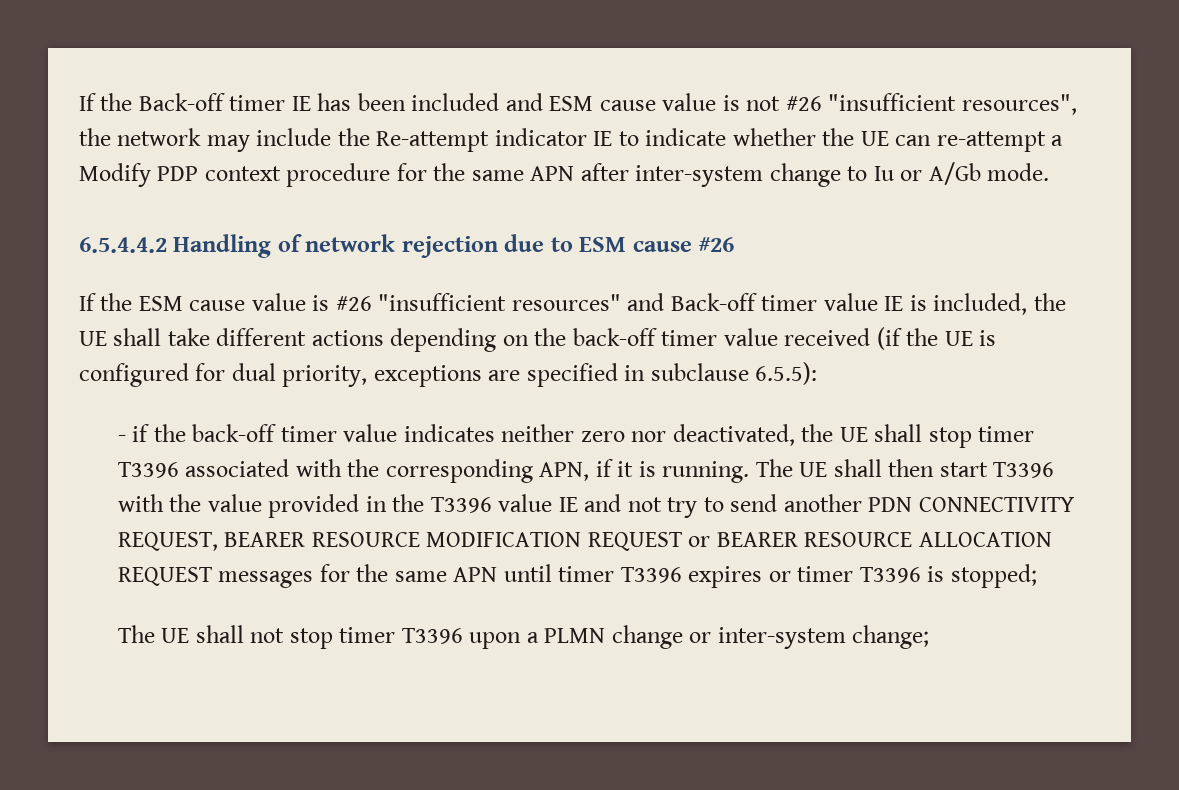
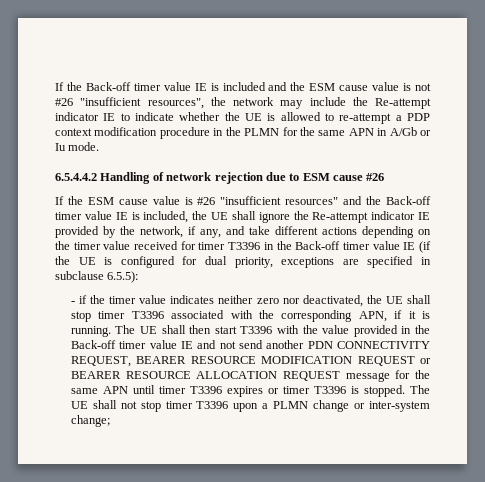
- If the Back-off timer IE has been included and ESM cause value is not #26 "insufficient resources", the network may include the Re-attempt indicator IE to indicate whether the UE can re-attempt a Modify PDP context procedure for the same APN after inter-system change to Iu or A/Gb mode.
+ If the Back-off timer value IE is included and the ESM cause value is not #26 "insufficient resources", the network may include the Re-attempt indicator IE to indicate whether the UE is allowed to re-attempt a PDP context modification procedure in the PLMN for the same APN in A/Gb or Iu mode.
- If the ESM cause value is #26 "insufficient resources" and Back-off timer value IE is included, the UE shall take different actions depending on the back-off timer value received (if the UE is configured for dual priority, exceptions are specified in subclause 6.5.5):
+ If the ESM cause value is #26 "insufficient resources" and the Back-off timer value IE is included, the UE shall ignore the Re-attempt indicator IE provided by the network, if any, and take different actions depending on the timer value received for timer T3396 in the Back-off timer value IE (if the UE is configured for dual priority, exceptions are specified in subclause 6.5.5):
- - if the back-off timer value indicates neither zero nor deactivated, the UE shall stop timer T3396 associated with the corresponding APN, if it is running.
+ - if the timer value indicates neither zero nor deactivated, the UE shall stop timer T3396 associated with the corresponding APN, if it is running.
- The UE shall then start T3396 with the value provided in the T3396 value IE and not try to send another PDN CONNECTIVITY REQUEST, BEARER RESOURCE MODIFICATION REQUEST or BEARER RESOURCE ALLOCATION REQUEST messages for the same APN until timer T3396 expires or timer T3396 is stopped;
- The UE shall not stop timer T3396 upon a PLMN change or inter-system change;
+ The UE shall then start T3396 with the value provided in the Back-off timer value IE and not send another PDN CONNECTIVITY REQUEST, BEARER RESOURCE MODIFICATION REQUEST or BEARER RESOURCE ALLOCATION REQUEST message for the same APN until timer T3396 expires or timer T3396 is stopped. The UE shall not stop timer T3396 upon a PLMN change or inter-system change;

